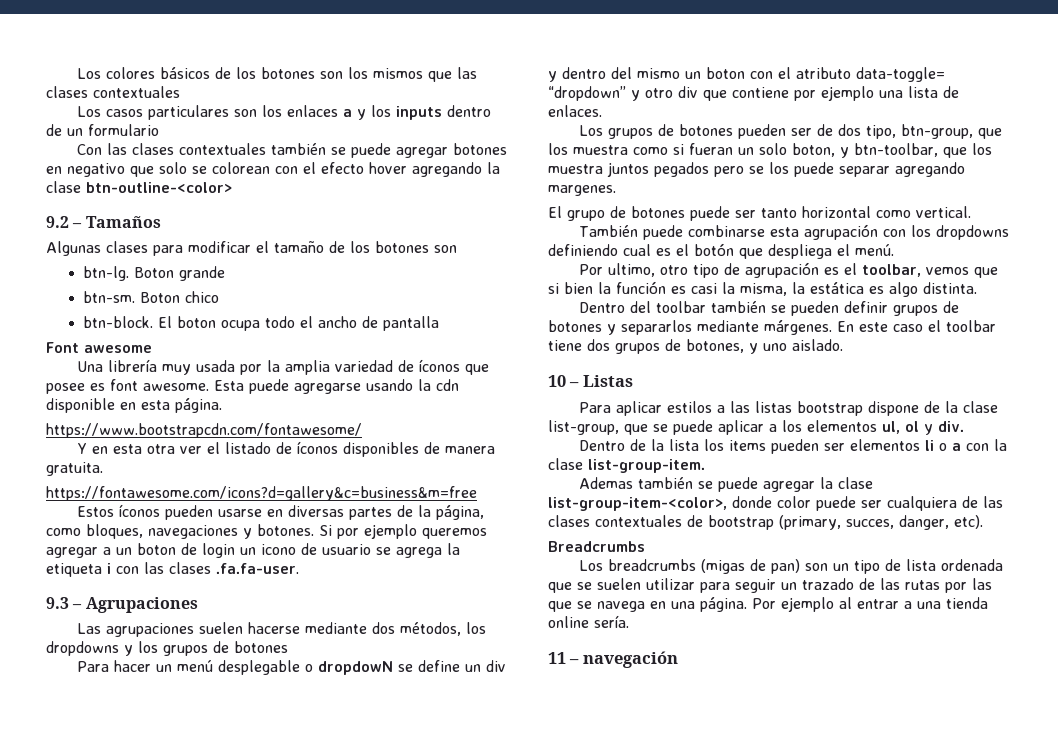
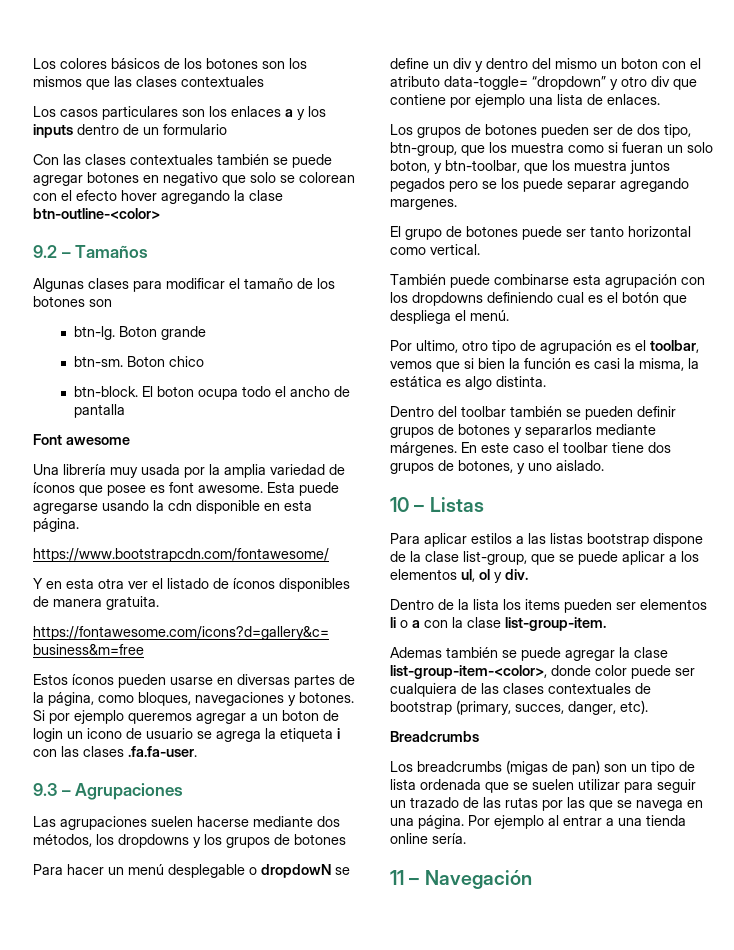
- 11 – navegación
+ 11 – Navegación

